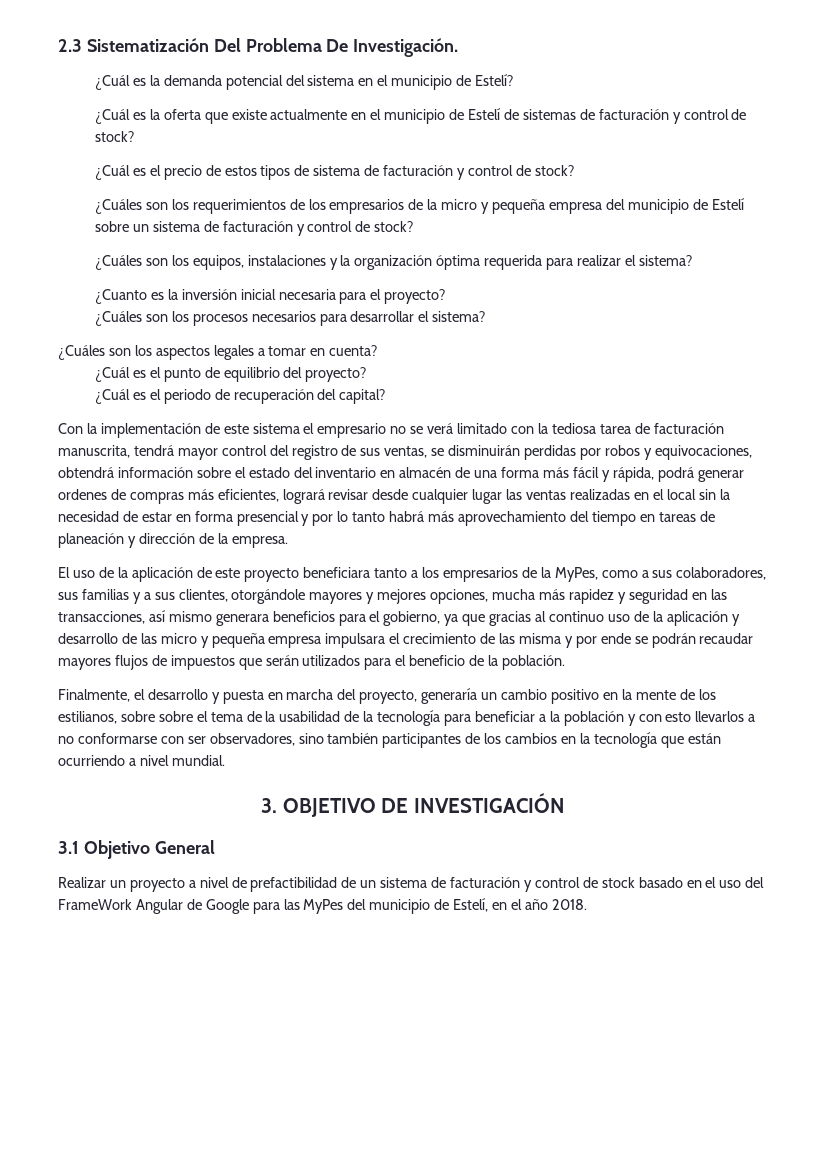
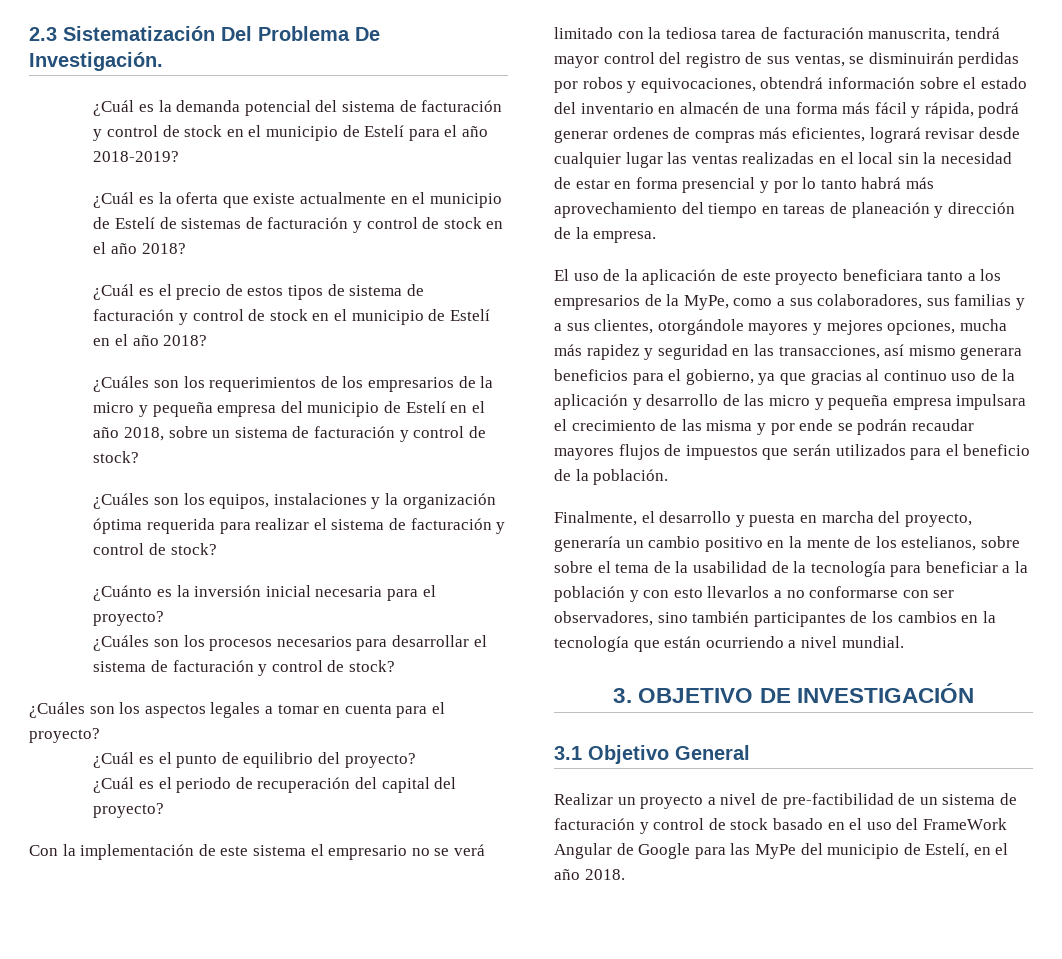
- ¿Cuál es la demanda potencial del sistema en el municipio de Estelí?
+ ¿Cuál es la demanda potencial del sistema de facturación y control de stock en el municipio de Estelí para el año 2018-2019?
- ¿Cuál es la oferta que existe actualmente en el municipio de Estelí de sistemas de facturación y control de stock?
+ ¿Cuál es la oferta que existe actualmente en el municipio de Estelí de sistemas de facturación y control de stock en el año 2018?
- ¿Cuál es el precio de estos tipos de sistema de facturación y control de stock?
+ ¿Cuál es el precio de estos tipos de sistema de facturación y control de stock en el municipio de Estelí en el año 2018?
- ¿Cuáles son los requerimientos de los empresarios de la micro y pequeña empresa del municipio de Estelí sobre un sistema de facturación y control de stock?
+ ¿Cuáles son los requerimientos de los empresarios de la micro y pequeña empresa del municipio de Estelí en el año 2018, sobre un sistema de facturación y control de stock?
- ¿Cuáles son los equipos, instalaciones y la organización óptima requerida para realizar el sistema?
- ¿Cuanto es la inversión inicial necesaria para el proyecto?
+ ¿Cuáles son los equipos, instalaciones y la organización óptima requerida para realizar el sistema de facturación y control de stock?
+ ¿Cuánto es la inversión inicial necesaria para el proyecto?
- ¿Cuáles son los procesos necesarios para desarrollar el sistema?
+ ¿Cuáles son los procesos necesarios para desarrollar el sistema de facturación y control de stock?
- ¿Cuáles son los aspectos legales a tomar en cuenta?
+ ¿Cuáles son los aspectos legales a tomar en cuenta para el proyecto?
- ¿Cuál es el periodo de recuperación del capital?
+ ¿Cuál es el periodo de recuperación del capital del proyecto?
- El uso de la aplicación de este proyecto beneficiara tanto a los empresarios de la MyPes, como a sus colaboradores, sus familias y a sus clientes, otorgándole mayores y mejores opciones, mucha más rapidez y seguridad en las transacciones, así mismo generara beneficios para el gobierno, ya que gracias al continuo uso de la aplicación y desarrollo de las micro y pequeña empresa impulsara el crecimiento de las misma y por ende se podrán recaudar mayores flujos de impuestos que serán utilizados para el beneficio de la población.
+ El uso de la aplicación de este proyecto beneficiara tanto a los empresarios de la MyPe, como a sus colaboradores, sus familias y a sus clientes, otorgándole mayores y mejores opciones, mucha más rapidez y seguridad en las transacciones, así mismo generara beneficios para el gobierno, ya que gracias al continuo uso de la aplicación y desarrollo de las micro y pequeña empresa impulsara el crecimiento de las misma y por ende se podrán recaudar mayores flujos de impuestos que serán utilizados para el beneficio de la población.
- Finalmente, el desarrollo y puesta en marcha del proyecto, generaría un cambio positivo en la mente de los estilianos, sobre sobre el tema de la usabilidad de la tecnología para beneficiar a la población y con esto llevarlos a no conformarse con ser observadores, sino también participantes de los cambios en la tecnología que están ocurriendo a nivel mundial.
+ Finalmente, el desarrollo y puesta en marcha del proyecto, generaría un cambio positivo en la mente de los estelianos, sobre sobre el tema de la usabilidad de la tecnología para beneficiar a la población y con esto llevarlos a no conformarse con ser observadores, sino también participantes de los cambios en la tecnología que están ocurriendo a nivel mundial.
- Realizar un proyecto a nivel de prefactibilidad de un sistema de facturación y control de stock basado en el uso del FrameWork Angular de Google para las MyPes del municipio de Estelí, en el año 2018.
+ Realizar un proyecto a nivel de pre-factibilidad de un sistema de facturación y control de stock basado en el uso del FrameWork Angular de Google para las MyPe del municipio de Estelí, en el año 2018.

